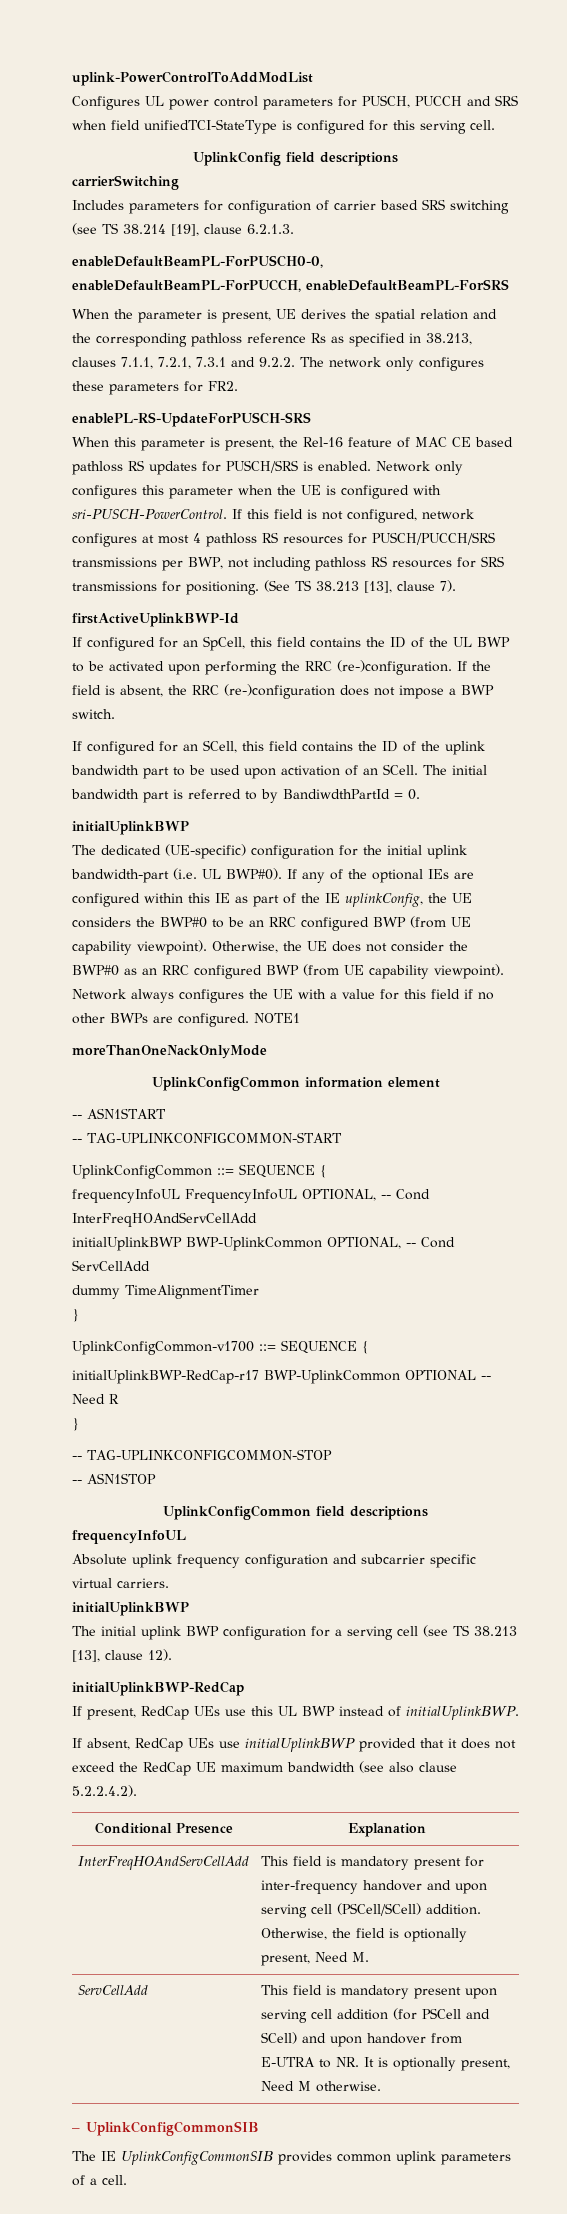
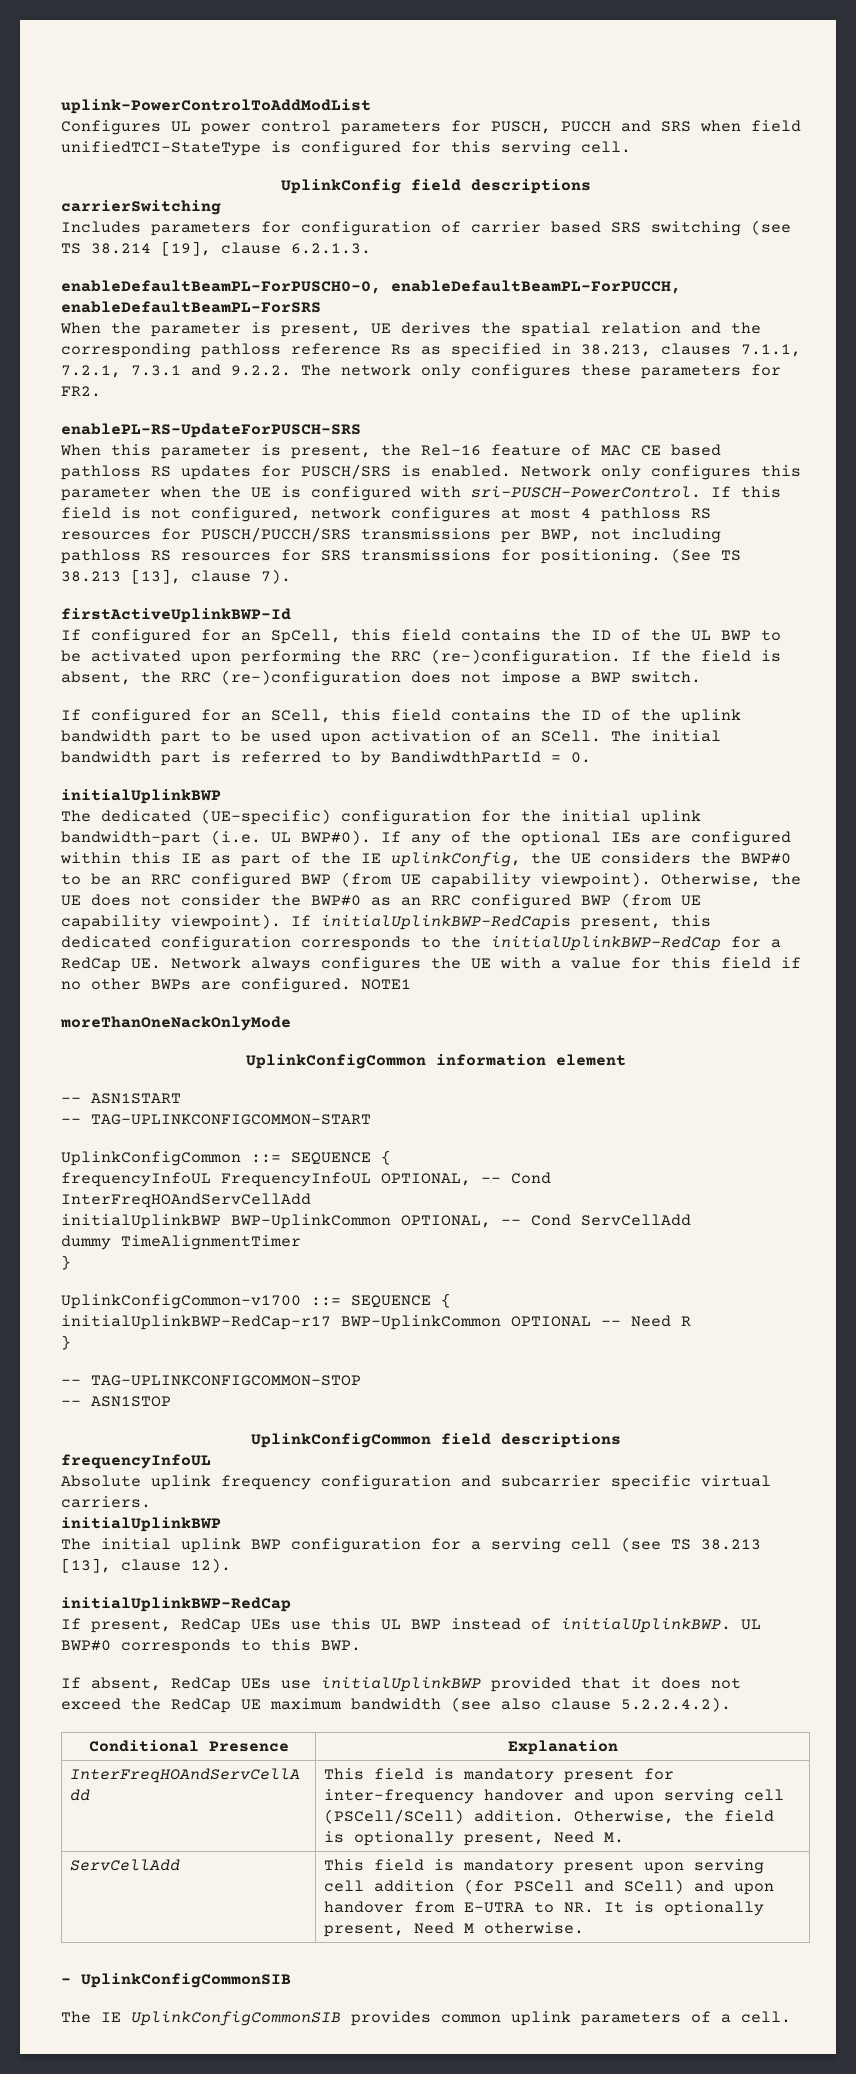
- Network always configures the UE with a value for this field if no other BWPs are configured.
+ If initialUplinkBWP-RedCapis present, this dedicated configuration corresponds to the initialUplinkBWP-RedCap for a RedCap UE. Network always configures the UE with a value for this field if no other BWPs are configured.
+ UL BWP#0 corresponds to this BWP.

